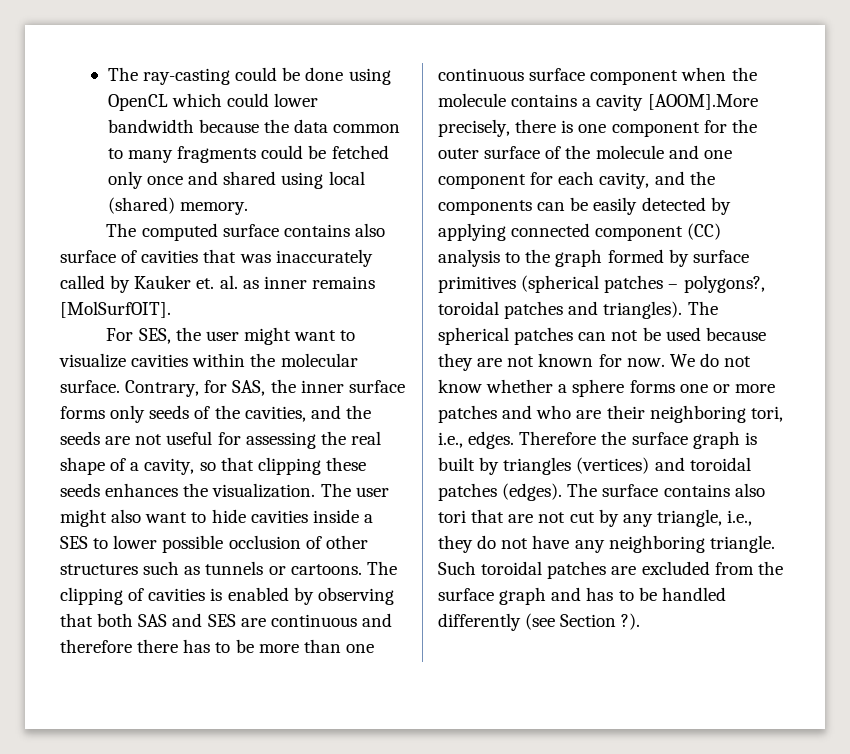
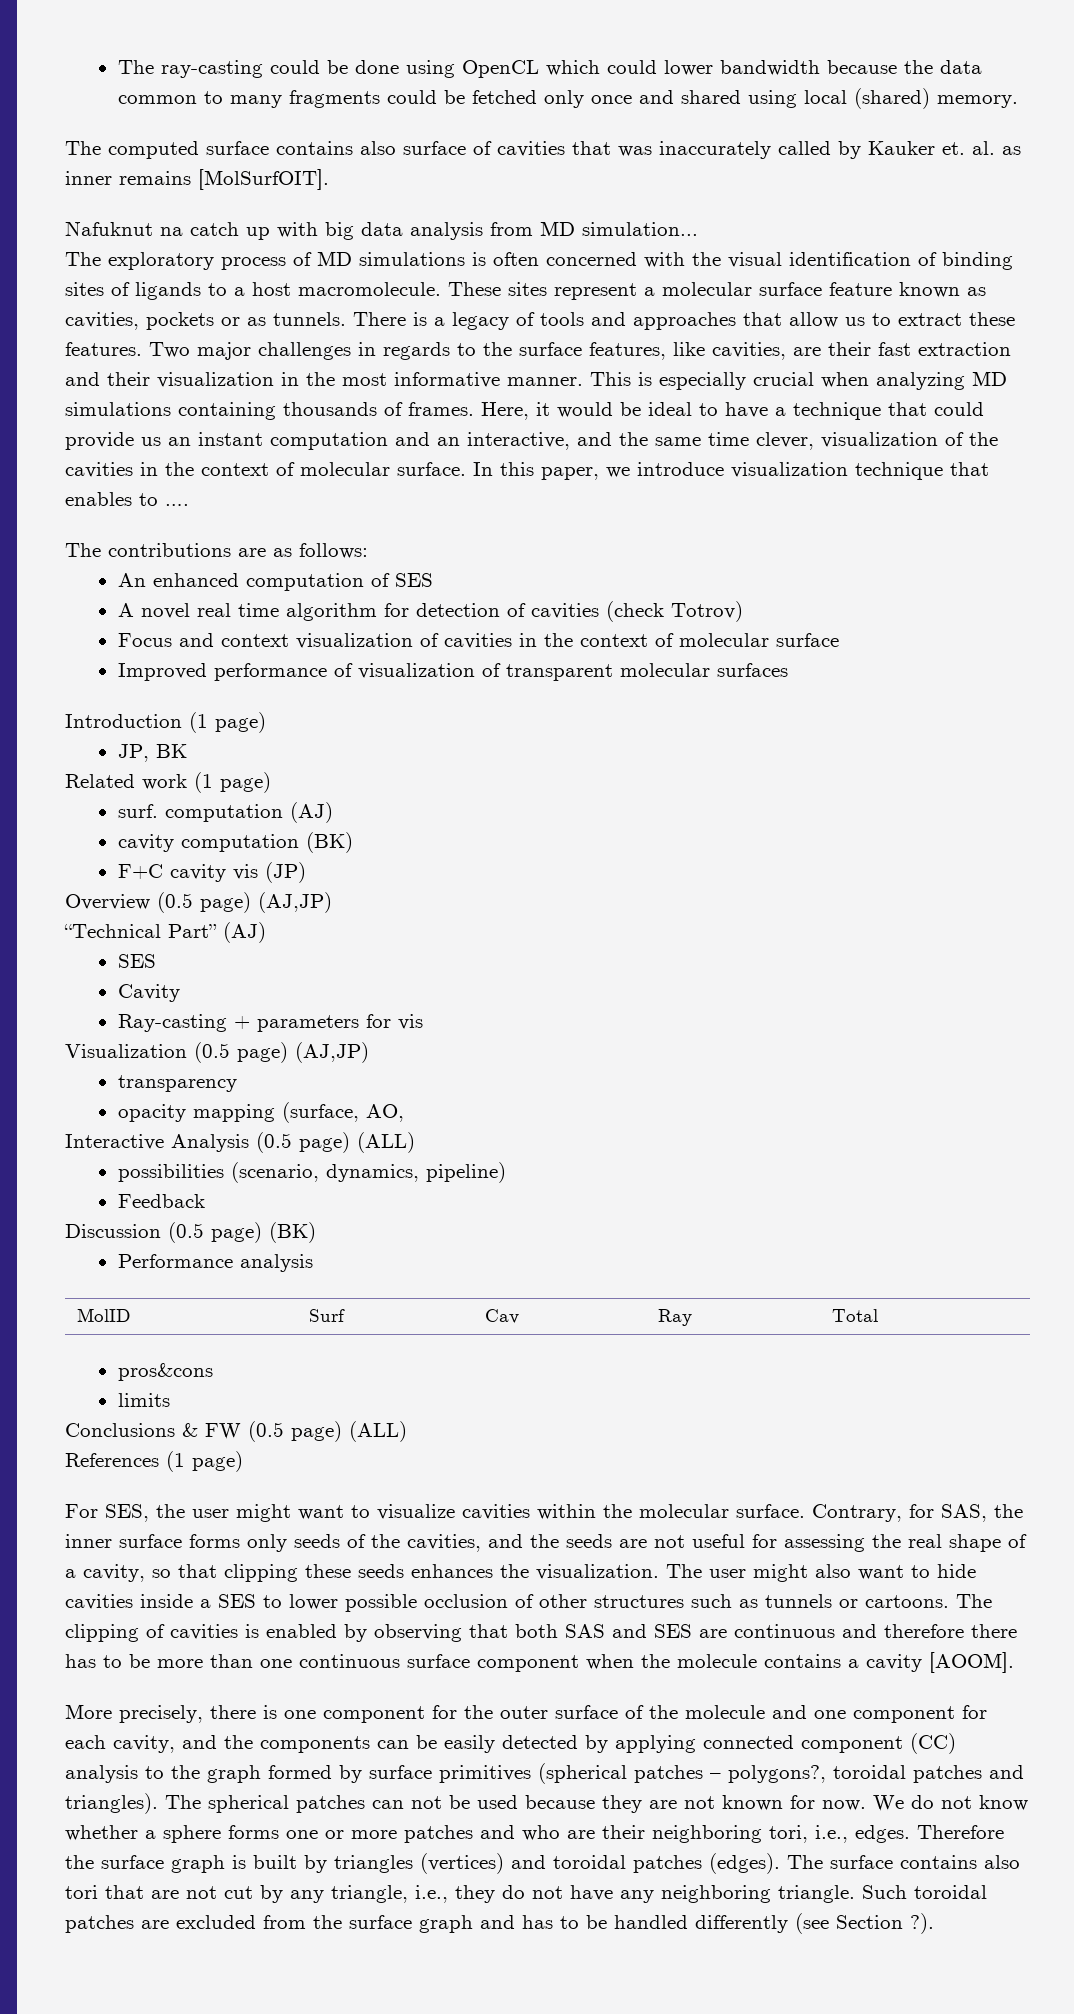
+ Nafuknut na catch up with big data analysis from MD simulation...
+ The exploratory process of MD simulations is often concerned with the visual identification of binding sites of ligands to a host macromolecule. These sites represent a molecular surface feature known as cavities, pockets or as tunnels. There is a legacy of tools and approaches that allow us to extract these features. Two major challenges in regards to the surface features, like cavities, are their fast extraction and their visualization in the most informative manner. This is especially crucial when analyzing MD simulations containing thousands of frames. Here, it would be ideal to have a technique that could provide us an instant computation and an interactive, and the same time clever, visualization of the cavities in the context of molecular surface. In this paper, we introduce visualization technique that enables to ….
+ The contributions are as follows:
+ An enhanced computation of SES
+ A novel real time algorithm for detection of cavities (check Totrov)
+ Focus and context visualization of cavities in the context of molecular surface
+ Improved performance of visualization of transparent molecular surfaces
+ Introduction (1 page)
+ JP, BK
+ Related work (1 page)
+ surf. computation (AJ)
+ cavity computation (BK)
+ F+C cavity vis (JP)
+ Overview (0.5 page) (AJ,JP)
+ “Technical Part” (AJ)
+ SES
+ Cavity
+ Ray-casting + parameters for vis
+ Visualization (0.5 page) (AJ,JP)
+ transparency
+ opacity mapping (surface, AO,
+ Interactive Analysis (0.5 page) (ALL)
+ possibilities (scenario, dynamics, pipeline)
+ Feedback
+ Discussion (0.5 page) (BK)
+ Performance analysis
+ MolID | Surf | Cav | Ray | Total
+ pros&cons
+ limits
+ Conclusions & FW (0.5 page) (ALL)
+ References (1 page)
- The clipping of cavities is enabled by observing that both SAS and SES are continuous and therefore there has to be more than one continuous surface component when the molecule contains a cavity [AOOM].More precisely, there is one component for the outer surface of the molecule and one component for each cavity, and the components can be easily detected by applying connected component (CC) analysis to the graph formed by surface primitives (spherical patches – polygons?, toroidal patches and triangles).
+ The clipping of cavities is enabled by observing that both SAS and SES are continuous and therefore there has to be more than one continuous surface component when the molecule contains a cavity [AOOM].
+ More precisely, there is one component for the outer surface of the molecule and one component for each cavity, and the components can be easily detected by applying connected component (CC) analysis to the graph formed by surface primitives (spherical patches – polygons?, toroidal patches and triangles).

